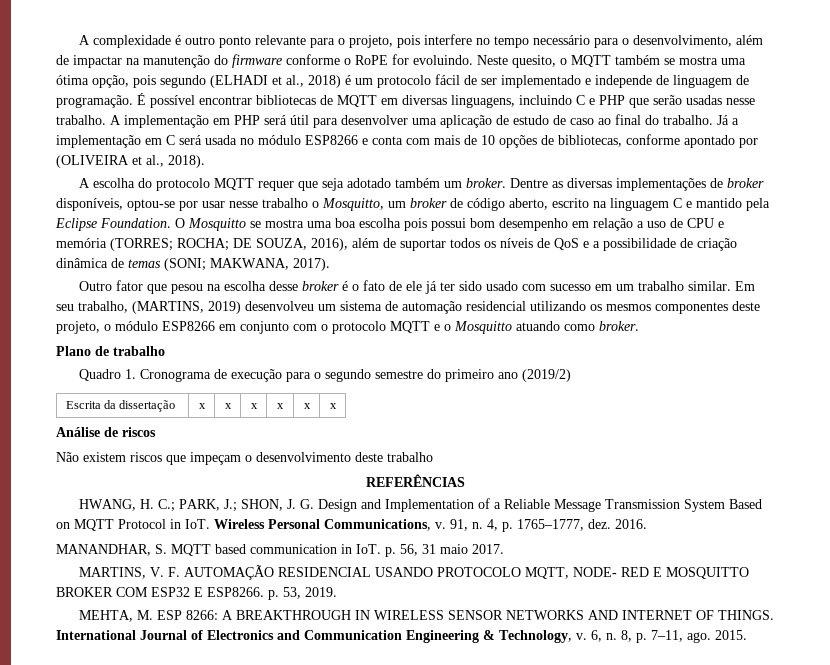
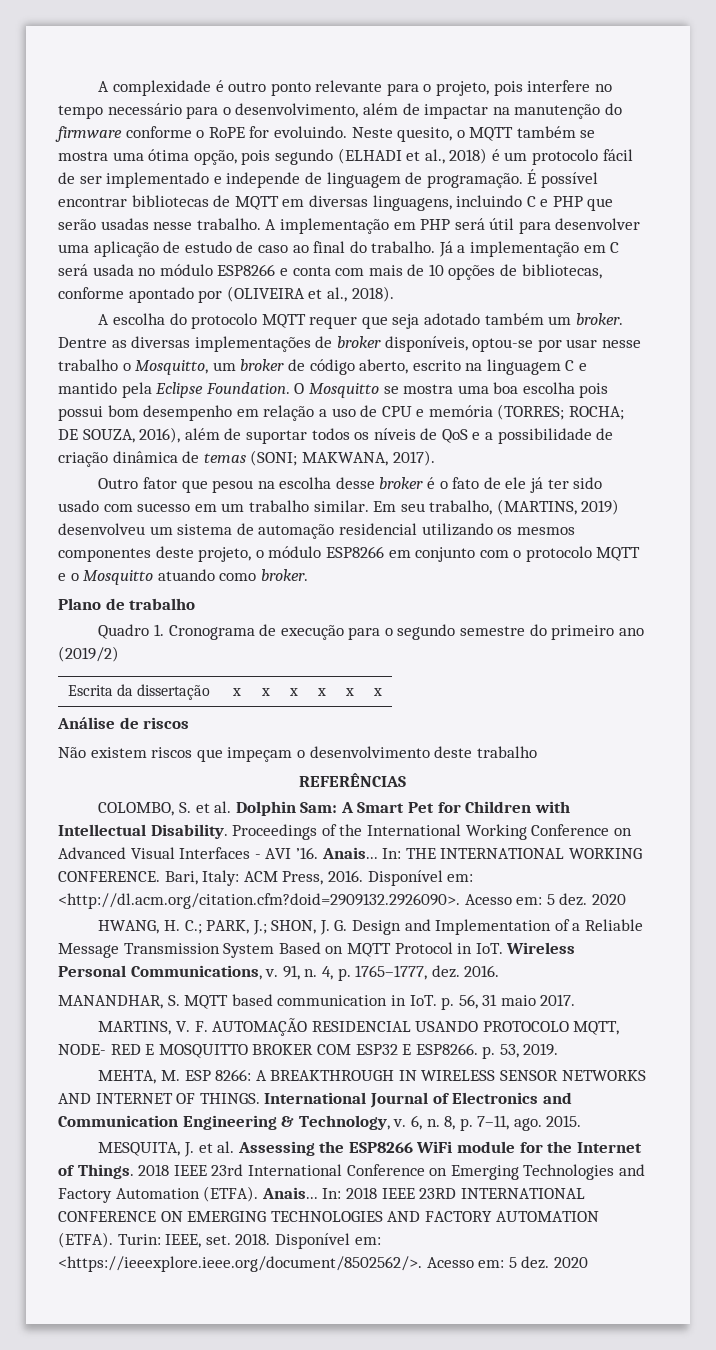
+ COLOMBO, S. et al. Dolphin Sam: A Smart Pet for Children with Intellectual Disability. Proceedings of the International Working Conference on Advanced Visual Interfaces - AVI ’16. Anais... In: THE INTERNATIONAL WORKING CONFERENCE. Bari, Italy: ACM Press, 2016. Disponível em: <http://dl.acm.org/citation.cfm?doid=2909132.2926090>. Acesso em: 5 dez. 2020
+ MESQUITA, J. et al. Assessing the ESP8266 WiFi module for the Internet of Things. 2018 IEEE 23rd International Conference on Emerging Technologies and Factory Automation (ETFA). Anais... In: 2018 IEEE 23RD INTERNATIONAL CONFERENCE ON EMERGING TECHNOLOGIES AND FACTORY AUTOMATION (ETFA). Turin: IEEE, set. 2018. Disponível em: <https://ieeexplore.ieee.org/document/8502562/>. Acesso em: 5 dez. 2020

